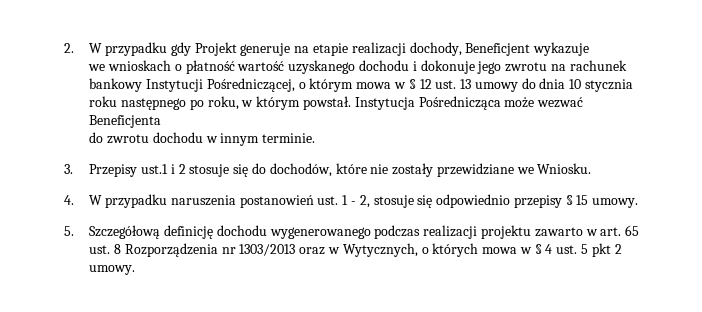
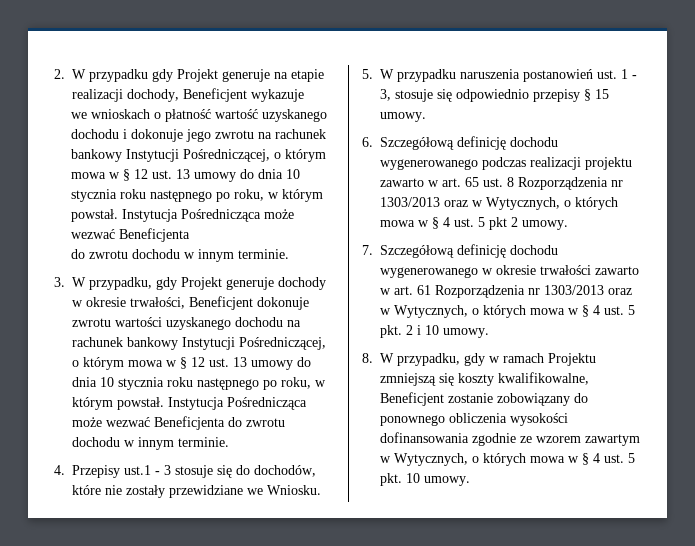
- 3. Przepisy ust.1 i 2 stosuje się do dochodów, które nie zostały przewidziane we Wniosku.
+ 3. W przypadku, gdy Projekt generuje dochody w okresie trwałości, Beneficjent dokonuje zwrotu wartości uzyskanego dochodu na rachunek bankowy Instytucji Pośredniczącej, o którym mowa w § 12 ust. 13 umowy do dnia 10 stycznia roku następnego po roku, w którym powstał. Instytucja Pośrednicząca może wezwać Beneficjenta do zwrotu dochodu w innym terminie.
+ 4. Przepisy ust.1 - 3 stosuje się do dochodów, które nie zostały przewidziane we Wniosku.
- 4. W przypadku naruszenia postanowień ust. 1 - 2, stosuje się odpowiednio przepisy § 15 umowy.
+ 5. W przypadku naruszenia postanowień ust. 1 - 3, stosuje się odpowiednio przepisy § 15 umowy.
- 5. Szczegółową definicję dochodu wygenerowanego podczas realizacji projektu zawarto w art. 65 ust. 8 Rozporządzenia nr 1303/2013 oraz w Wytycznych, o których mowa w § 4 ust. 5 pkt 2 umowy.
+ 6. Szczegółową definicję dochodu wygenerowanego podczas realizacji projektu zawarto w art. 65 ust. 8 Rozporządzenia nr 1303/2013 oraz w Wytycznych, o których mowa w § 4 ust. 5 pkt 2 umowy.
+ 7. Szczegółową definicję dochodu wygenerowanego w okresie trwałości zawarto w art. 61 Rozporządzenia nr 1303/2013 oraz w Wytycznych, o których mowa w § 4 ust. 5 pkt. 2 i 10 umowy.
+ 8. W przypadku, gdy w ramach Projektu zmniejszą się koszty kwalifikowalne, Beneficjent zostanie zobowiązany do ponownego obliczenia wysokości dofinansowania zgodnie ze wzorem zawartym w Wytycznych, o których mowa w § 4 ust. 5 pkt. 10 umowy.

